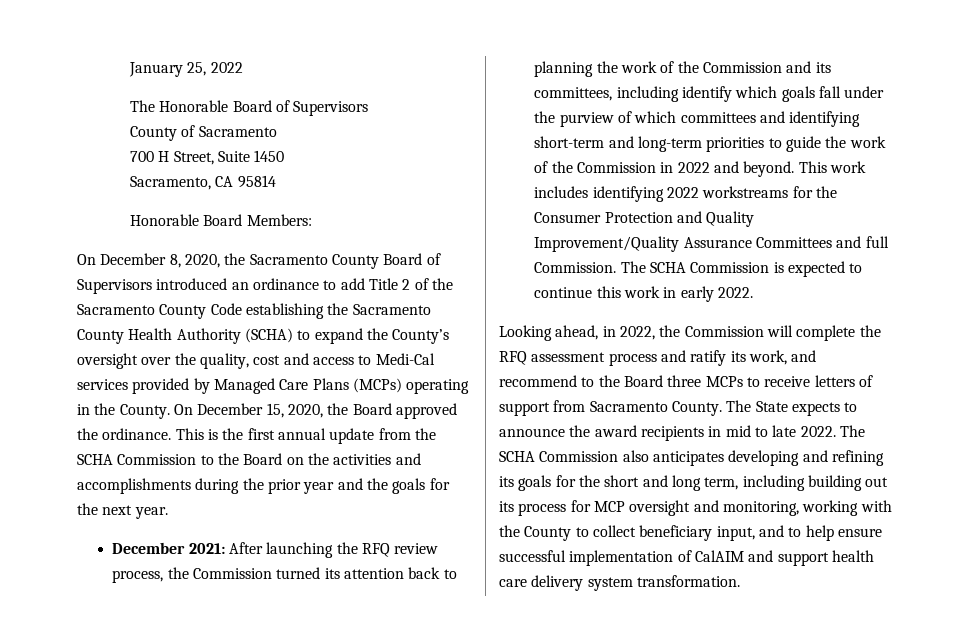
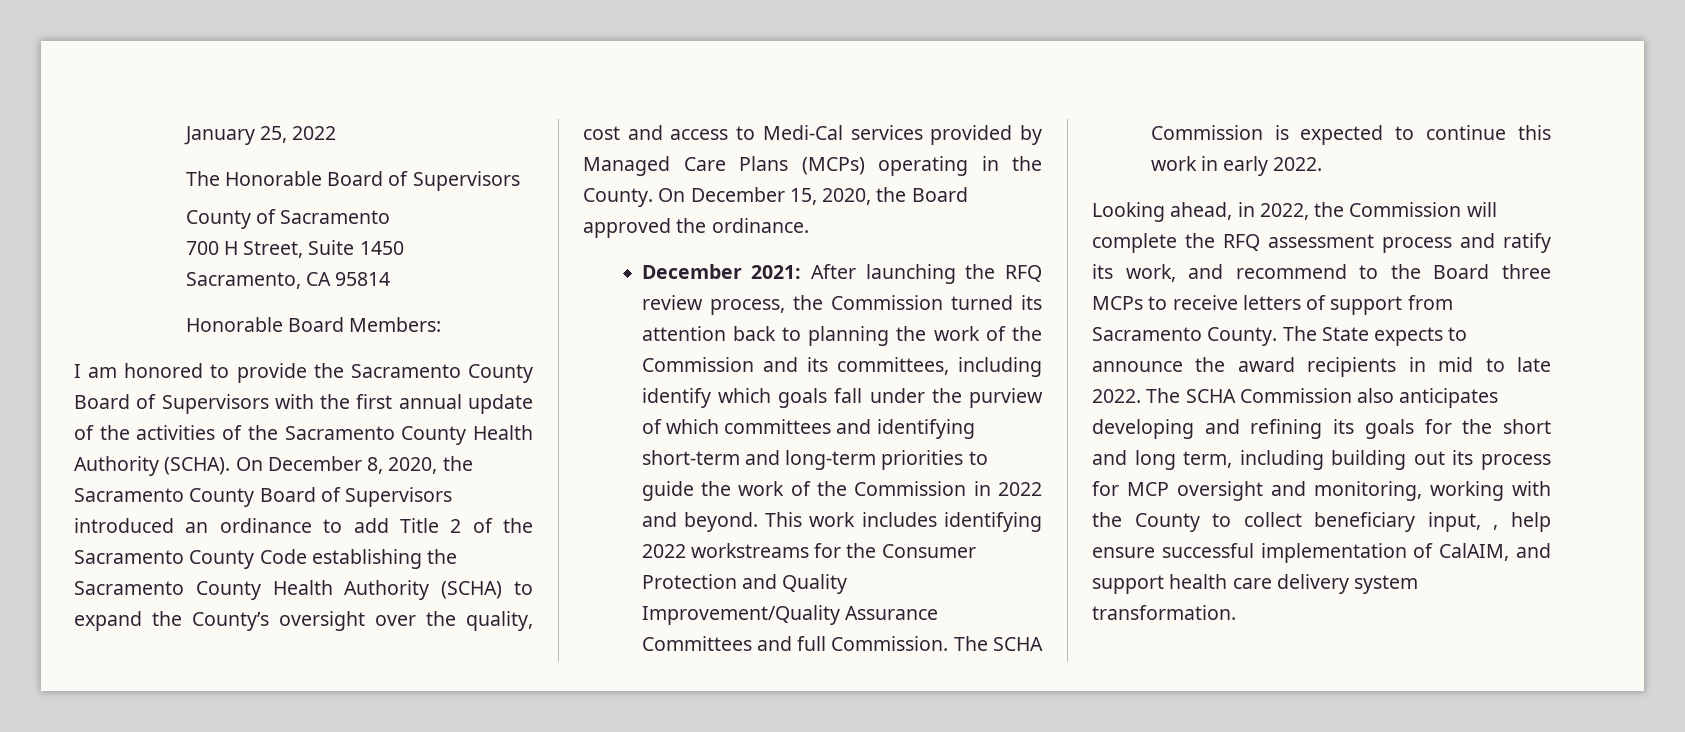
+ I am honored to provide the Sacramento County Board of Supervisors with the first annual update of the activities of the Sacramento County Health Authority (SCHA).
- This is the first annual update from the SCHA Commission to the Board on the activities and accomplishments during the prior year and the goals for the next year.
- The SCHA Commission also anticipates developing and refining its goals for the short and long term, including building out its process for MCP oversight and monitoring, working with the County to collect beneficiary input, and to help ensure successful implementation of CalAIM and support health care delivery system transformation.
+ The SCHA Commission also anticipates developing and refining its goals for the short and long term, including building out its process for MCP oversight and monitoring, working with the County to collect beneficiary input, , help ensure successful implementation of CalAIM, and support health care delivery system transformation.

